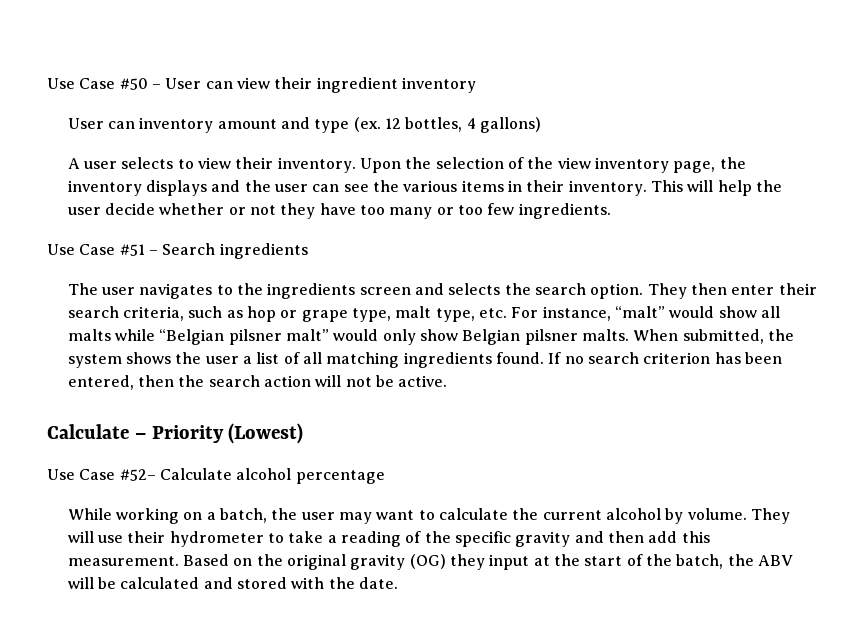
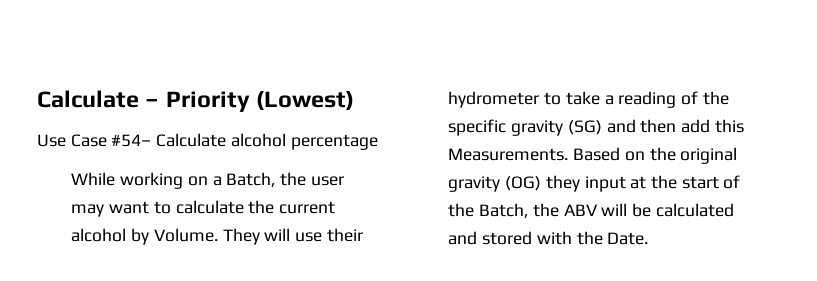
- Use Case #50 – User can view their ingredient inventory
- User can inventory amount and type (ex. 12 bottles, 4 gallons)
- A user selects to view their inventory. Upon the selection of the view inventory page, the inventory displays and the user can see the various items in their inventory. This will help the user decide whether or not they have too many or too few ingredients.
- Use Case #51 – Search ingredients
- The user navigates to the ingredients screen and selects the search option. They then enter their search criteria, such as hop or grape type, malt type, etc. For instance, “malt” would show all malts while “Belgian pilsner malt” would only show Belgian pilsner malts. When submitted, the system shows the user a list of all matching ingredients found. If no search criterion has been entered, then the search action will not be active.
- Use Case #52– Calculate alcohol percentage
+ Use Case #54– Calculate alcohol percentage
- While working on a batch, the user may want to calculate the current alcohol by volume.
+ While working on a Batch, the user may want to calculate the current alcohol by Volume.
- They will use their hydrometer to take a reading of the specific gravity and then add this measurement.
+ They will use their hydrometer to take a reading of the specific gravity (SG) and then add this Measurements.
- Based on the original gravity (OG) they input at the start of the batch, the ABV will be calculated and stored with the date.
+ Based on the original gravity (OG) they input at the start of the Batch, the ABV will be calculated and stored with the Date.

